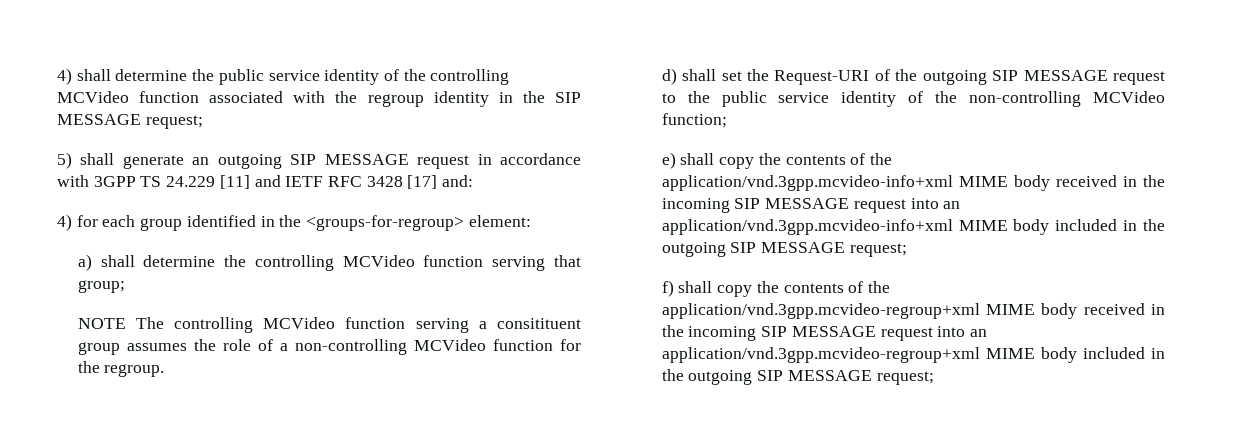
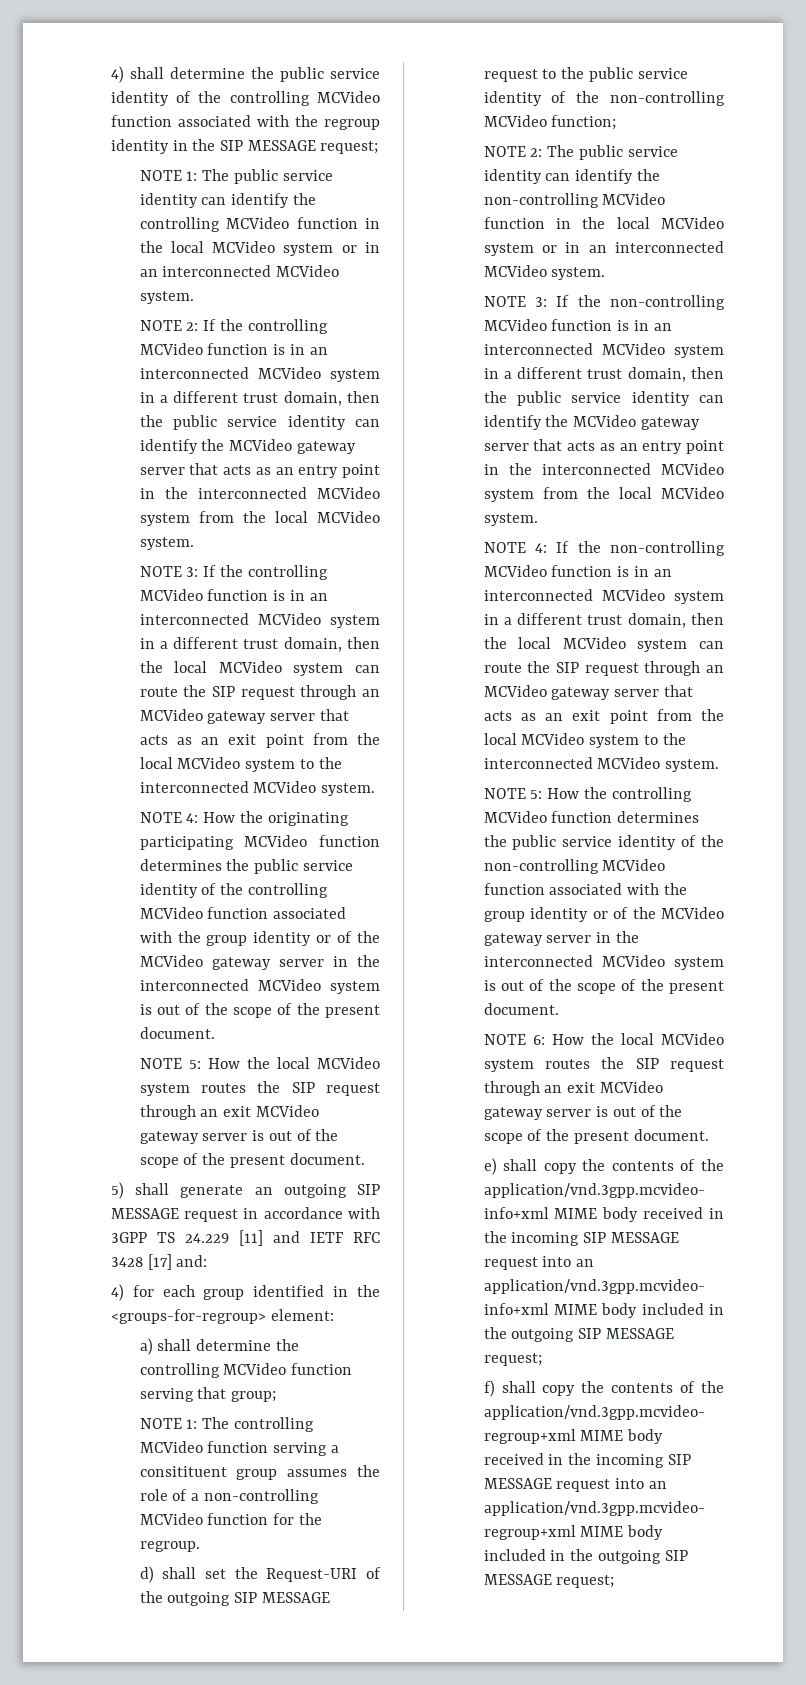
+ NOTE 1: The public service identity can identify the controlling MCVideo function in the local MCVideo system or in an interconnected MCVideo system.
+ NOTE 2: If the controlling MCVideo function is in an interconnected MCVideo system in a different trust domain, then the public service identity can identify the MCVideo gateway server that acts as an entry point in the interconnected MCVideo system from the local MCVideo system.
+ NOTE 3: If the controlling MCVideo function is in an interconnected MCVideo system in a different trust domain, then the local MCVideo system can route the SIP request through an MCVideo gateway server that acts as an exit point from the local MCVideo system to the interconnected MCVideo system.
+ NOTE 4: How the originating participating MCVideo function determines the public service identity of the controlling MCVideo function associated with the group identity or of the MCVideo gateway server in the interconnected MCVideo system is out of the scope of the present document.
+ NOTE 5: How the local MCVideo system routes the SIP request through an exit MCVideo gateway server is out of the scope of the present document.
- NOTE The controlling MCVideo function serving a consitituent group assumes the role of a non-controlling MCVideo function for the regroup.
+ NOTE 1: The controlling MCVideo function serving a consitituent group assumes the role of a non-controlling MCVideo function for the regroup.
+ NOTE 2: The public service identity can identify the non-controlling MCVideo function in the local MCVideo system or in an interconnected MCVideo system.
+ NOTE 3: If the non-controlling MCVideo function is in an interconnected MCVideo system in a different trust domain, then the public service identity can identify the MCVideo gateway server that acts as an entry point in the interconnected MCVideo system from the local MCVideo system.
+ NOTE 4: If the non-controlling MCVideo function is in an interconnected MCVideo system in a different trust domain, then the local MCVideo system can route the SIP request through an MCVideo gateway server that acts as an exit point from the local MCVideo system to the interconnected MCVideo system.
+ NOTE 5: How the controlling MCVideo function determines the public service identity of the non-controlling MCVideo function associated with the group identity or of the MCVideo gateway server in the interconnected MCVideo system is out of the scope of the present document.
+ NOTE 6: How the local MCVideo system routes the SIP request through an exit MCVideo gateway server is out of the scope of the present document.

